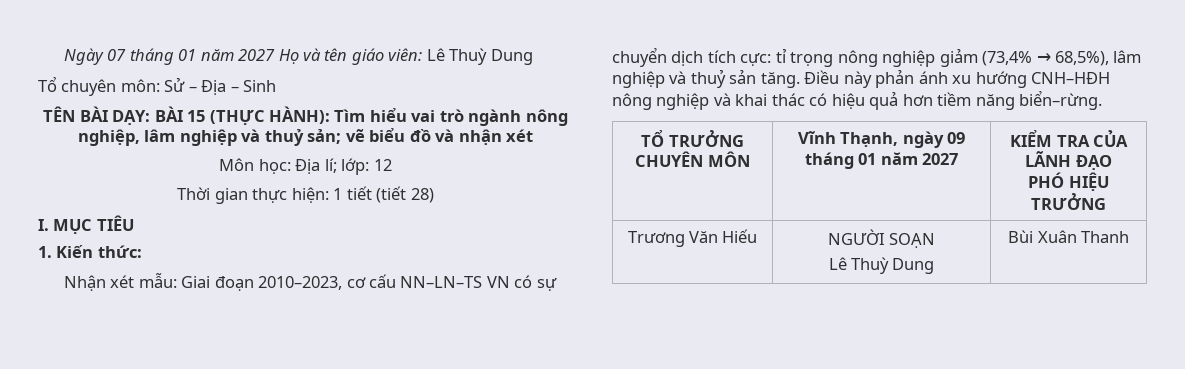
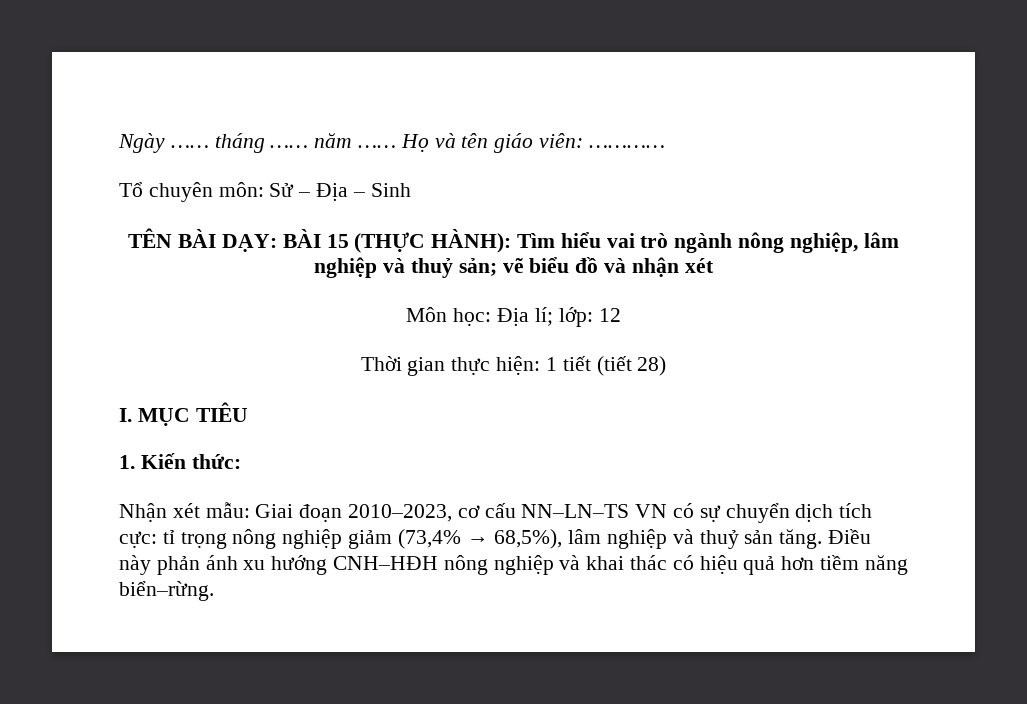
- Ngày 07 tháng 01 năm 2027 Họ và tên giáo viên: Lê Thuỳ Dung
+ Ngày …… tháng …… năm …… Họ và tên giáo viên: …………
- TỔ TRƯỞNG CHUYÊN MÔN | Vĩnh Thạnh, ngày 09 tháng 01 năm 2027 | KIỂM TRA CỦA LÃNH ĐẠO
- PHÓ HIỆU TRƯỞNG
- Trương Văn Hiếu | NGƯỜI SOẠN
- Lê Thuỳ Dung | Bùi Xuân Thanh

